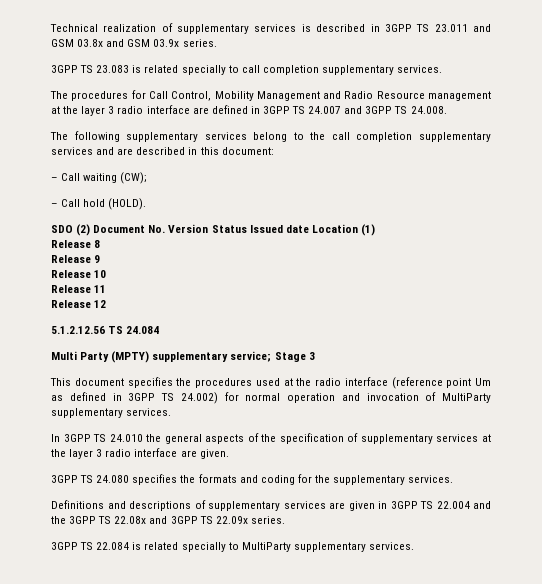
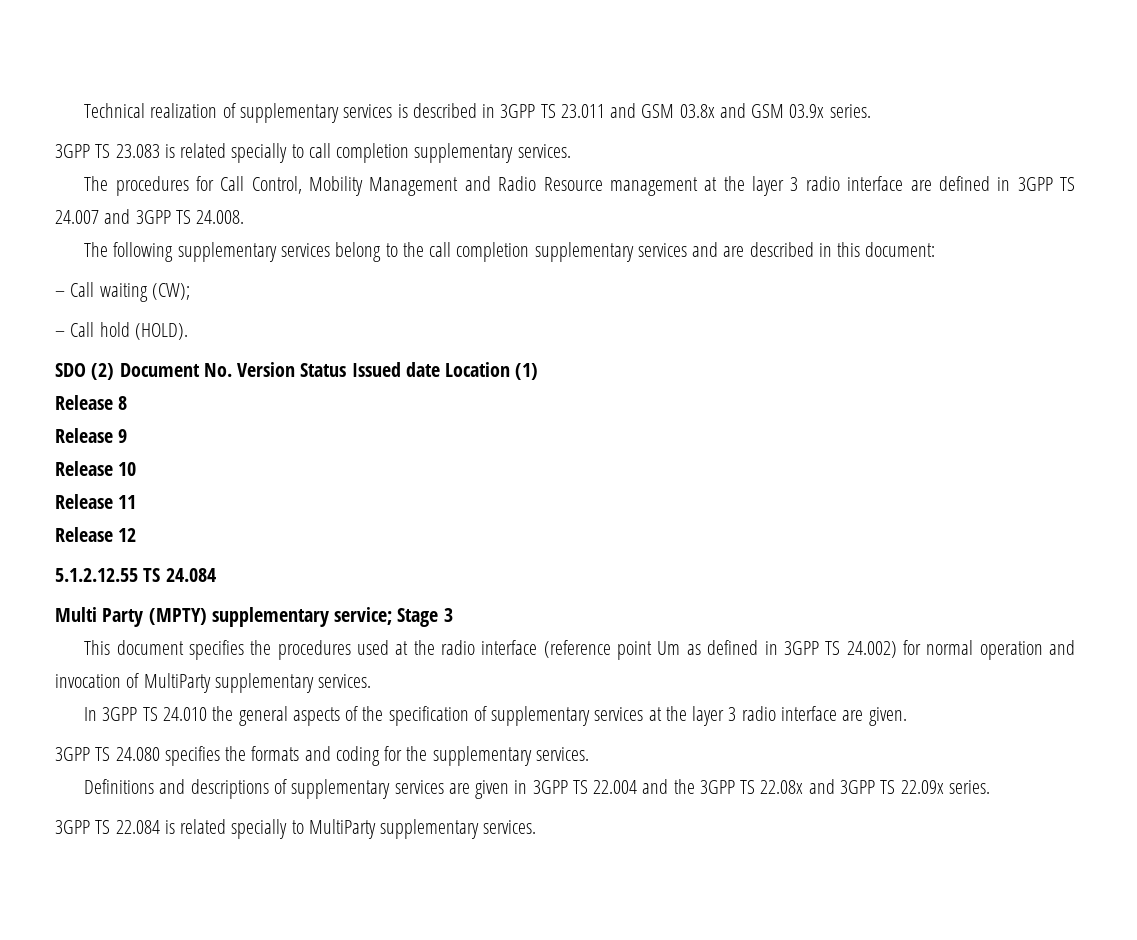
- 5.1.2.12.56 TS 24.084
+ 5.1.2.12.55 TS 24.084

